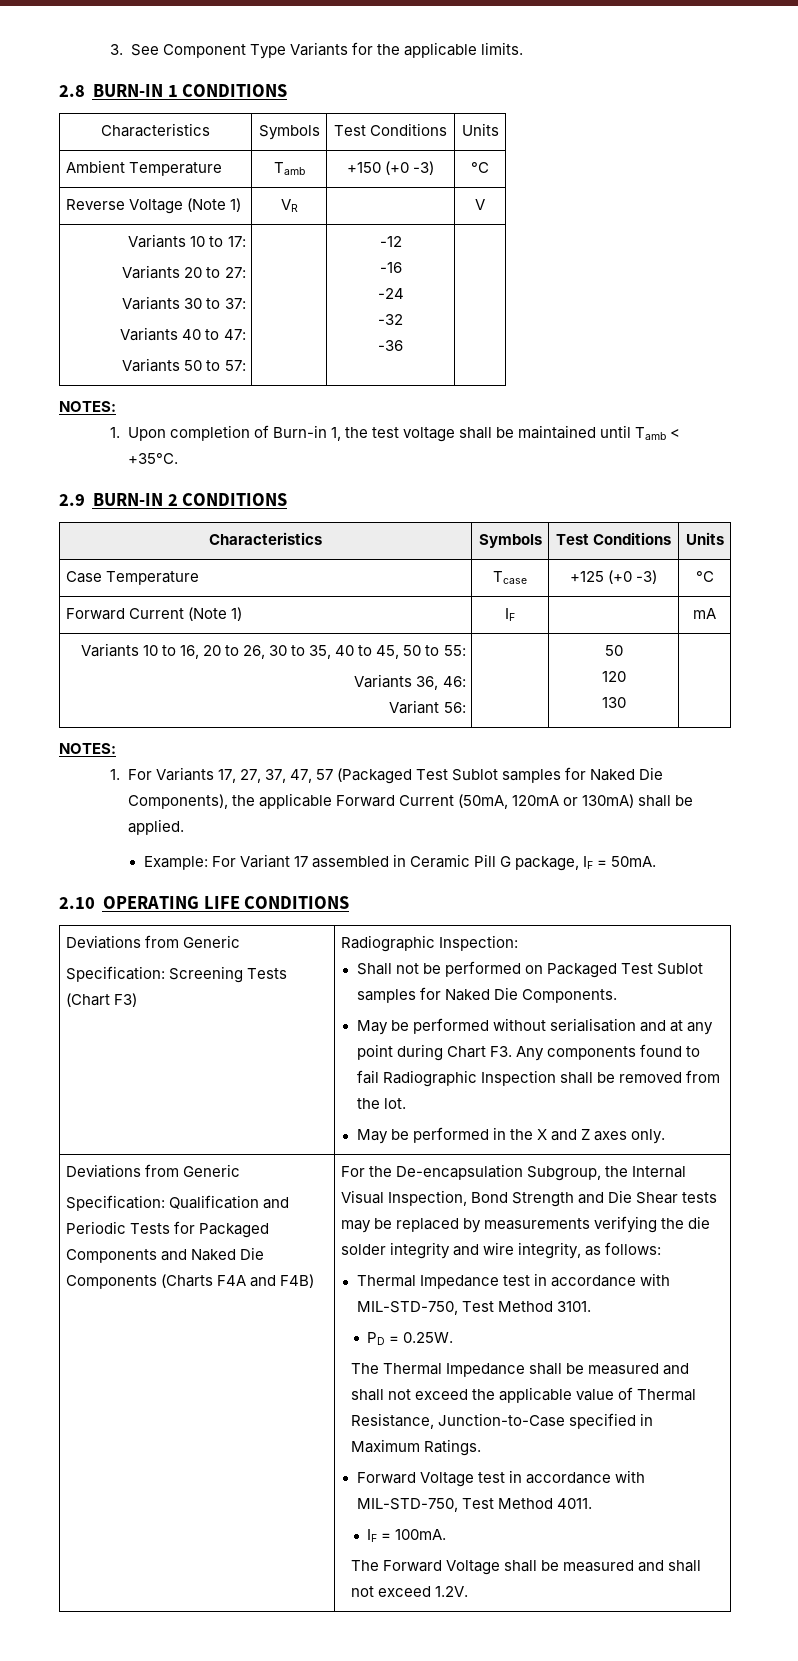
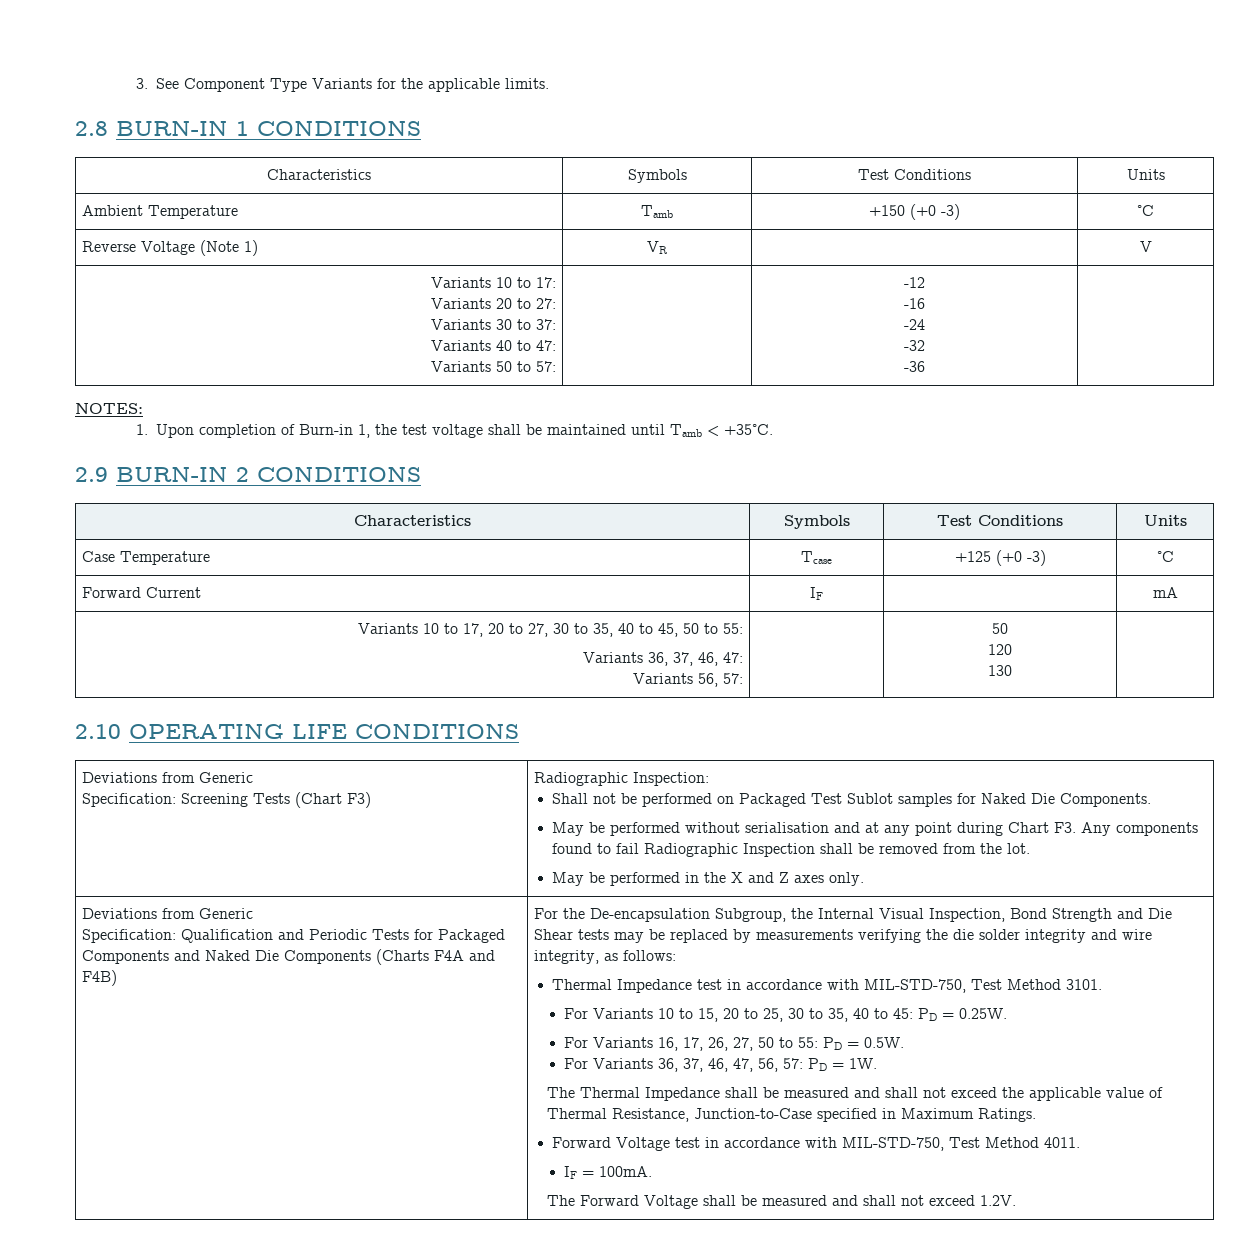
- Forward Current (Note 1) | IF | | mA
+ Forward Current | IF | | mA
- Variants 10 to 16, 20 to 26, 30 to 35, 40 to 45, 50 to 55:
- Variants 36, 46:
- Variant 56: | | 50
+ Variants 10 to 17, 20 to 27, 30 to 35, 40 to 45, 50 to 55:
+ Variants 36, 37, 46, 47:
+ Variants 56, 57: | | 50
  120
  130 |
- NOTES:
- 1. For Variants 17, 27, 37, 47, 57 (Packaged Test Sublot samples for Naked Die Components), the applicable Forward Current (50mA, 120mA or 130mA) shall be applied.
- Example: For Variant 17 assembled in Ceramic Pill G package, IF = 50mA.
- PD = 0.25W.
+ For Variants 10 to 15, 20 to 25, 30 to 35, 40 to 45: PD = 0.25W.
+ For Variants 16, 17, 26, 27, 50 to 55: PD = 0.5W.
+ For Variants 36, 37, 46, 47, 56, 57: PD = 1W.

